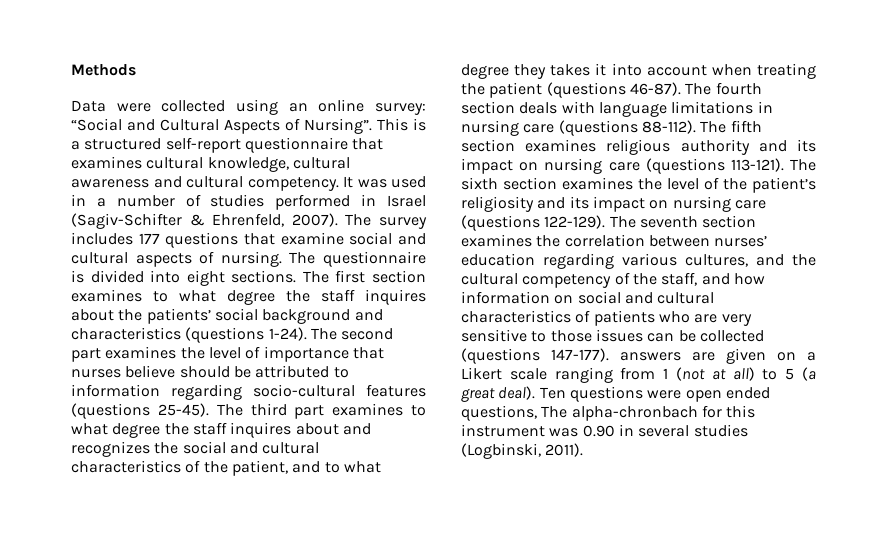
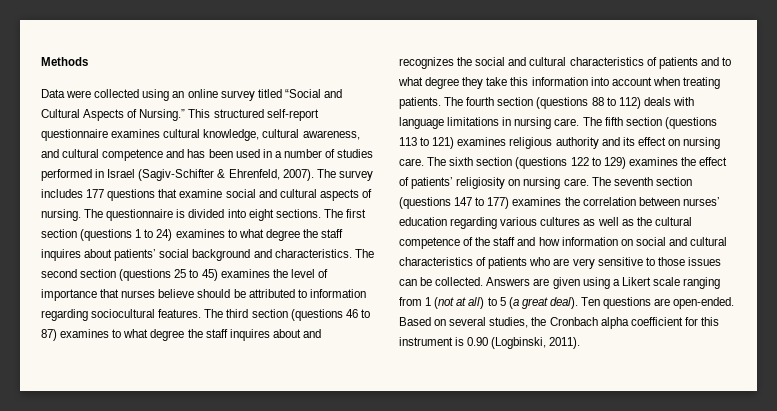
- Data were collected using an online survey: “Social and Cultural Aspects of Nursing”. This is a structured self-report questionnaire that examines cultural knowledge, cultural awareness and cultural competency. It was used in a number of studies performed in Israel (Sagiv-Schifter & Ehrenfeld, 2007).
+ Data were collected using an online survey titled “Social and Cultural Aspects of Nursing.” This structured self-report questionnaire examines cultural knowledge, cultural awareness, and cultural competence and has been used in a number of studies performed in Israel (Sagiv-Schifter & Ehrenfeld, 2007).
- The first section examines to what degree the staff inquires about the patients’ social background and characteristics (questions 1-24). The second part examines the level of importance that nurses believe should be attributed to information regarding socio-cultural features (questions 25-45). The third part examines to what degree the staff inquires about and recognizes the social and cultural characteristics of the patient, and to what degree they takes it into account when treating the patient (questions 46-87). The fourth section deals with language limitations in nursing care (questions 88-112). The fifth section examines religious authority and its impact on nursing care (questions 113-121). The sixth section examines the level of the patient’s religiosity and its impact on nursing care (questions 122-129). The seventh section examines the correlation between nurses’ education regarding various cultures, and the cultural competency of the staff, and how information on social and cultural characteristics of patients who are very sensitive to those issues can be collected (questions 147-177). answers are given on a Likert scale ranging from 1 (not at all) to 5 (a great deal).
+ The first section (questions 1 to 24) examines to what degree the staff inquires about patients’ social background and characteristics. The second section (questions 25 to 45) examines the level of importance that nurses believe should be attributed to information regarding sociocultural features. The third section (questions 46 to 87) examines to what degree the staff inquires about and recognizes the social and cultural characteristics of patients and to what degree they take this information into account when treating patients. The fourth section (questions 88 to 112) deals with language limitations in nursing care. The fifth section (questions 113 to 121) examines religious authority and its effect on nursing care. The sixth section (questions 122 to 129) examines the effect of patients’ religiosity on nursing care. The seventh section (questions 147 to 177) examines the correlation between nurses’ education regarding various cultures as well as the cultural competence of the staff and how information on social and cultural characteristics of patients who are very sensitive to those issues can be collected. Answers are given using a Likert scale ranging from 1 (not at all) to 5 (a great deal).
- Ten questions were open ended questions, The alpha-chronbach for this instrument was 0.90 in several studies (Logbinski, 2011).
+ Ten questions are open-ended. Based on several studies, the Cronbach alpha coefficient for this instrument is 0.90 (Logbinski, 2011).

